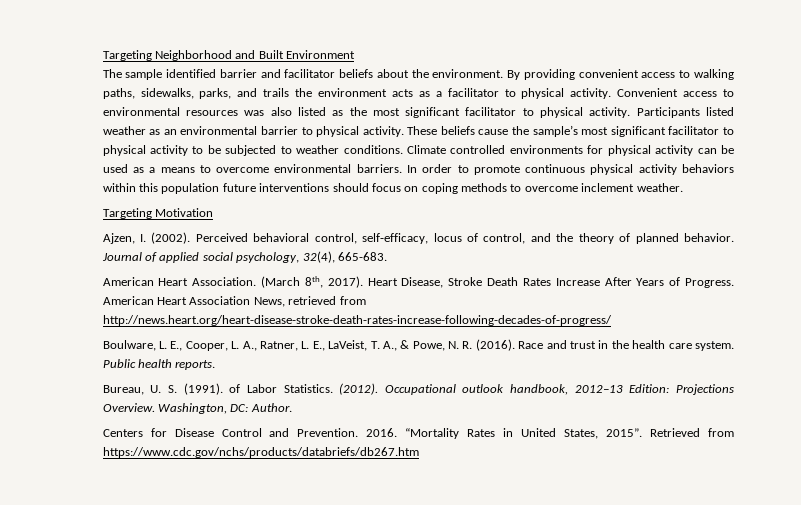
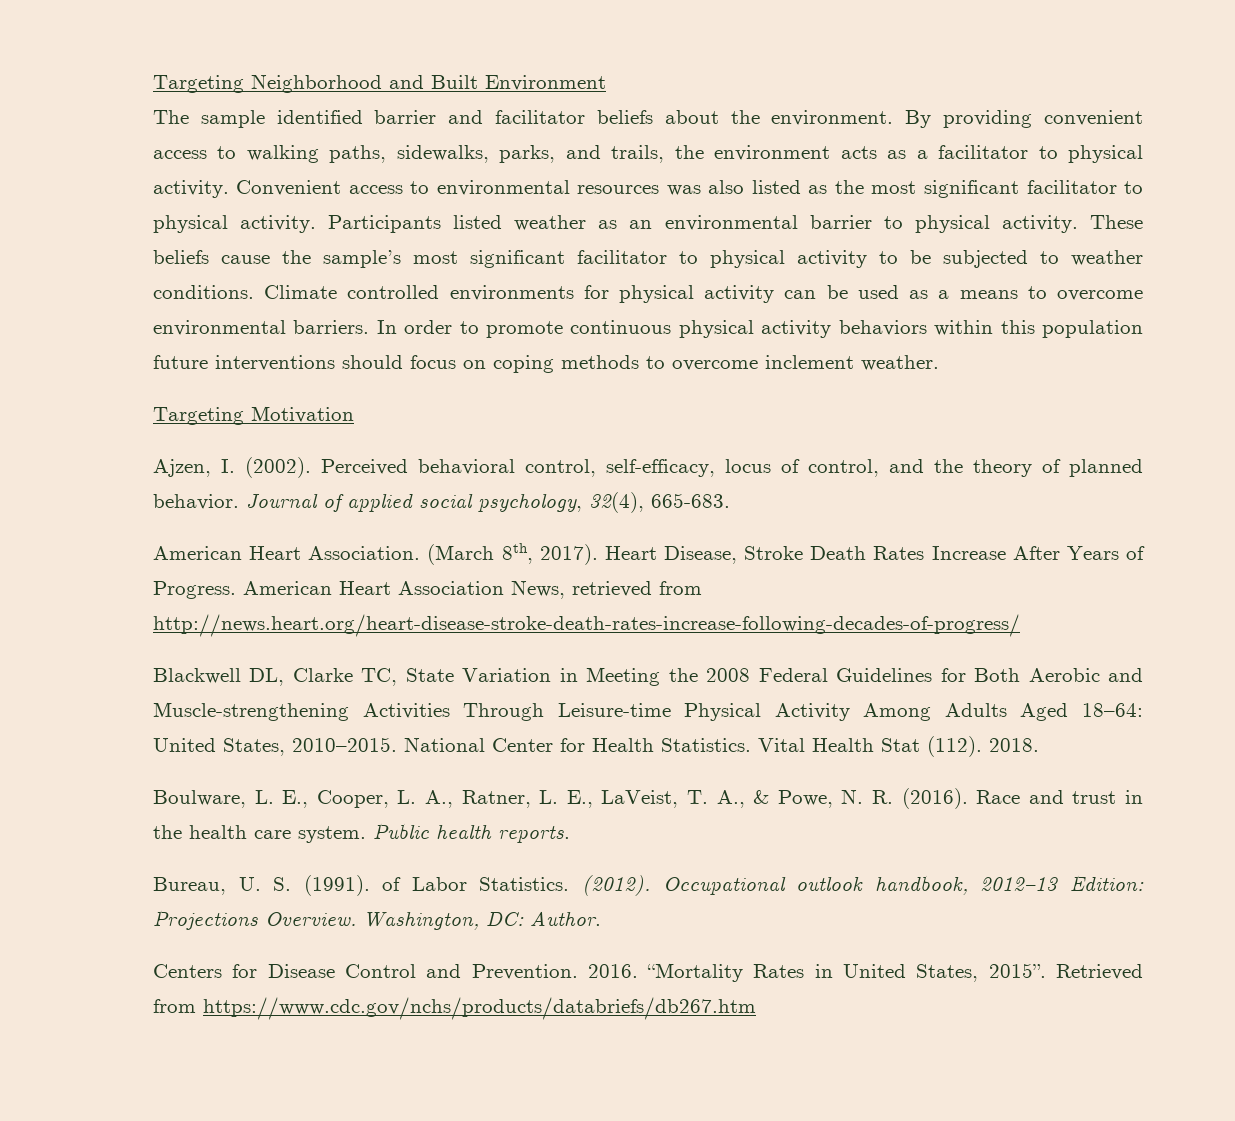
- By providing convenient access to walking paths, sidewalks, parks, and trails the environment acts as a facilitator to physical activity.
+ By providing convenient access to walking paths, sidewalks, parks, and trails, the environment acts as a facilitator to physical activity.
+ Blackwell DL, Clarke TC, State Variation in Meeting the 2008 Federal Guidelines for Both Aerobic and Muscle-strengthening Activities Through Leisure-time Physical Activity Among Adults Aged 18–64: United States, 2010–2015. National Center for Health Statistics. Vital Health Stat (112). 2018.

